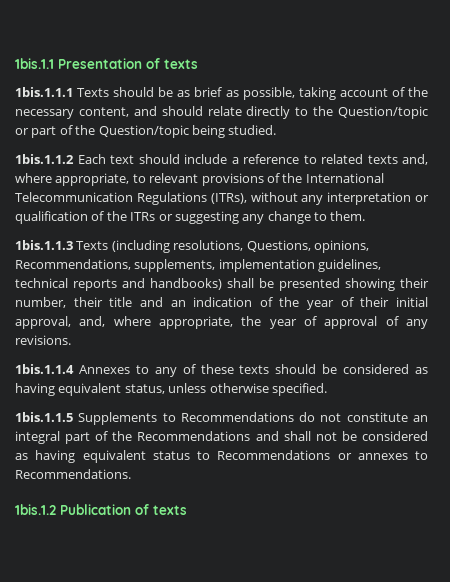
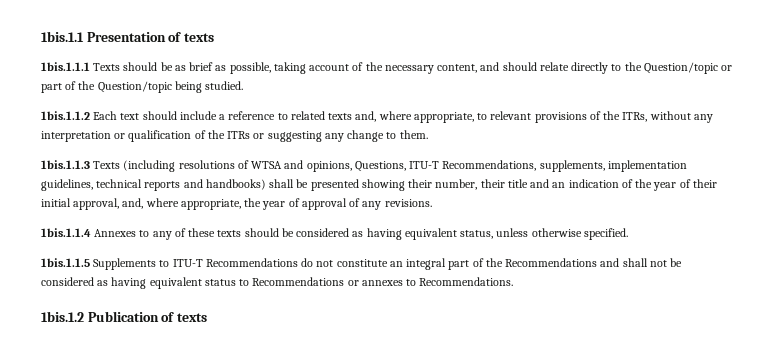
- 1bis.1.1.2 Each text should include a reference to related texts and, where appropriate, to relevant provisions of the International Telecommunication Regulations (ITRs), without any interpretation or qualification of the ITRs or suggesting any change to them.
+ 1bis.1.1.2 Each text should include a reference to related texts and, where appropriate, to relevant provisions of the ITRs, without any interpretation or qualification of the ITRs or suggesting any change to them.
- 1bis.1.1.3 Texts (including resolutions, Questions, opinions, Recommendations, supplements, implementation guidelines, technical reports and handbooks) shall be presented showing their number, their title and an indication of the year of their initial approval, and, where appropriate, the year of approval of any revisions.
+ 1bis.1.1.3 Texts (including resolutions of WTSA and opinions, Questions, ITU-T Recommendations, supplements, implementation guidelines, technical reports and handbooks) shall be presented showing their number, their title and an indication of the year of their initial approval, and, where appropriate, the year of approval of any revisions.
- 1bis.1.1.5 Supplements to Recommendations do not constitute an integral part of the Recommendations and shall not be considered as having equivalent status to Recommendations or annexes to Recommendations.
+ 1bis.1.1.5 Supplements to ITU-T Recommendations do not constitute an integral part of the Recommendations and shall not be considered as having equivalent status to Recommendations or annexes to Recommendations.

